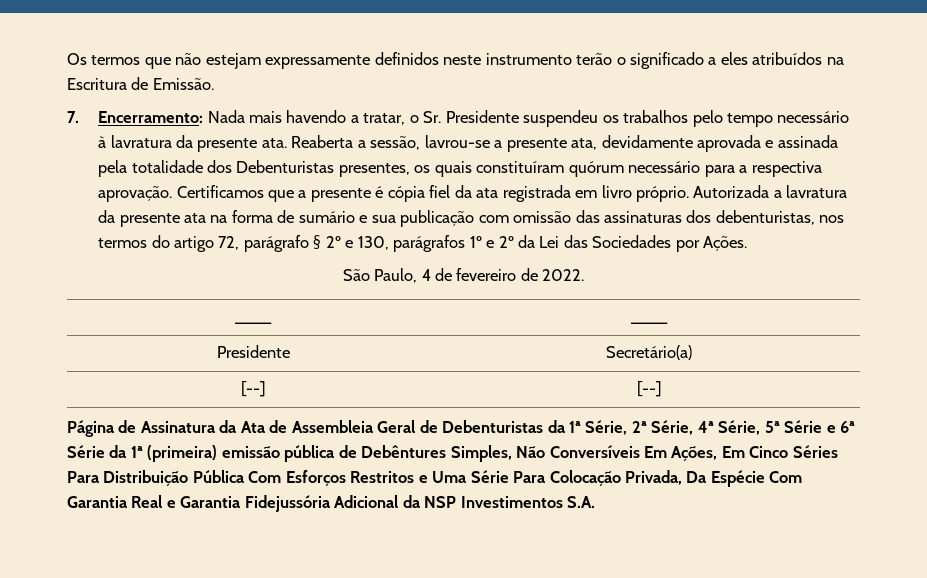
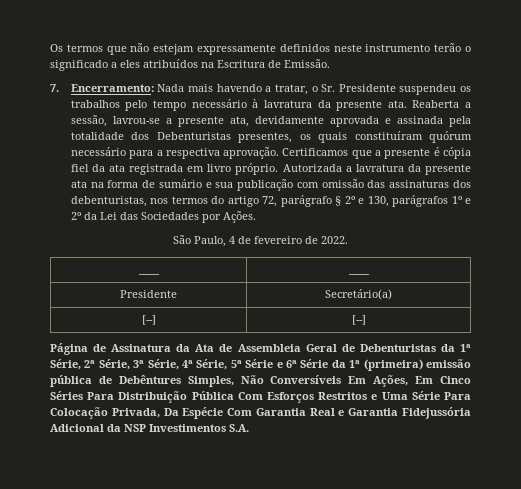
- Página de Assinatura da Ata de Assembleia Geral de Debenturistas da 1ª Série, 2ª Série, 4ª Série, 5ª Série e 6ª Série da 1ª (primeira) emissão pública de Debêntures Simples, Não Conversíveis Em Ações, Em Cinco Séries Para Distribuição Pública Com Esforços Restritos e Uma Série Para Colocação Privada, Da Espécie Com Garantia Real e Garantia Fidejussória Adicional da NSP Investimentos S.A.
+ Página de Assinatura da Ata de Assembleia Geral de Debenturistas da 1ª Série, 2ª Série, 3ª Série, 4ª Série, 5ª Série e 6ª Série da 1ª (primeira) emissão pública de Debêntures Simples, Não Conversíveis Em Ações, Em Cinco Séries Para Distribuição Pública Com Esforços Restritos e Uma Série Para Colocação Privada, Da Espécie Com Garantia Real e Garantia Fidejussória Adicional da NSP Investimentos S.A.

